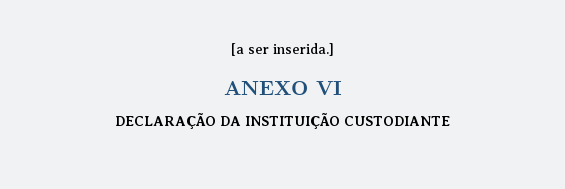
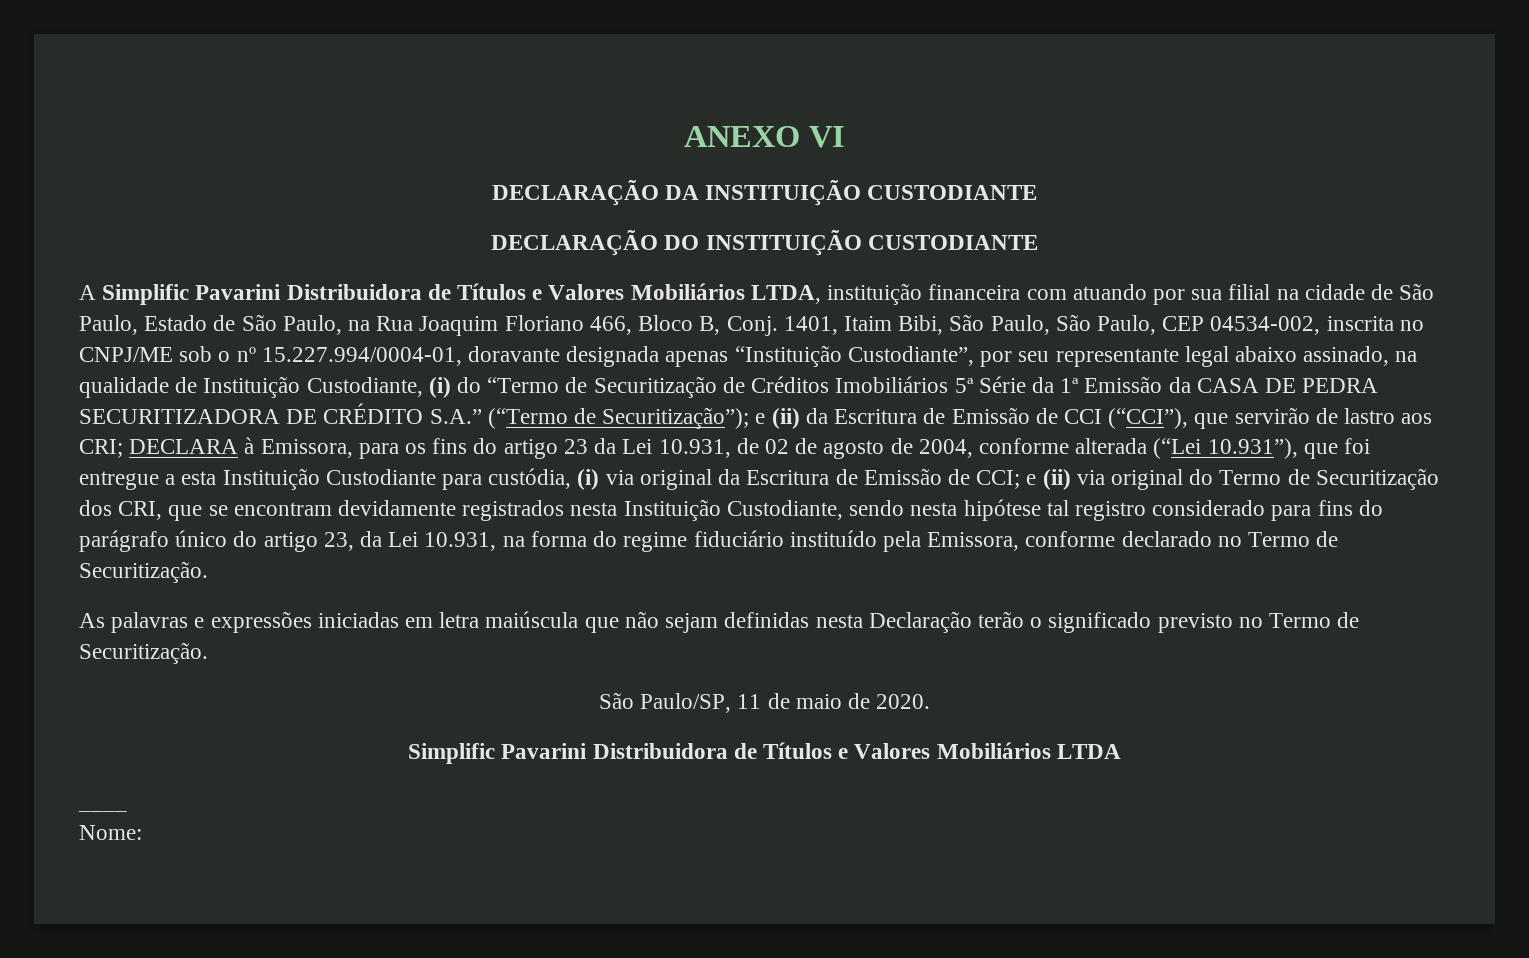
- [a ser inserida.]
+ DECLARAÇÃO DO INSTITUIÇÃO CUSTODIANTE
+ A Simplific Pavarini Distribuidora de Títulos e Valores Mobiliários LTDA, instituição financeira com atuando por sua filial na cidade de São Paulo, Estado de São Paulo, na Rua Joaquim Floriano 466, Bloco B, Conj. 1401, Itaim Bibi, São Paulo, São Paulo, CEP 04534-002, inscrita no CNPJ/ME sob o nº 15.227.994/0004-01, doravante designada apenas “Instituição Custodiante”, por seu representante legal abaixo assinado, na qualidade de Instituição Custodiante, (i) do “Termo de Securitização de Créditos Imobiliários 5ª Série da 1ª Emissão da CASA DE PEDRA SECURITIZADORA DE CRÉDITO S.A.” (“Termo de Securitização”); e (ii) da Escritura de Emissão de CCI (“CCI”), que servirão de lastro aos CRI; DECLARA à Emissora, para os fins do artigo 23 da Lei 10.931, de 02 de agosto de 2004, conforme alterada (“Lei 10.931”), que foi entregue a esta Instituição Custodiante para custódia, (i) via original da Escritura de Emissão de CCI; e (ii) via original do Termo de Securitização dos CRI, que se encontram devidamente registrados nesta Instituição Custodiante, sendo nesta hipótese tal registro considerado para fins do parágrafo único do artigo 23, da Lei 10.931, na forma do regime fiduciário instituído pela Emissora, conforme declarado no Termo de Securitização.
+ As palavras e expressões iniciadas em letra maiúscula que não sejam definidas nesta Declaração terão o significado previsto no Termo de Securitização.
+ São Paulo/SP, 11 de maio de 2020.
+ Simplific Pavarini Distribuidora de Títulos e Valores Mobiliários LTDA
+ ____
+ Nome:

